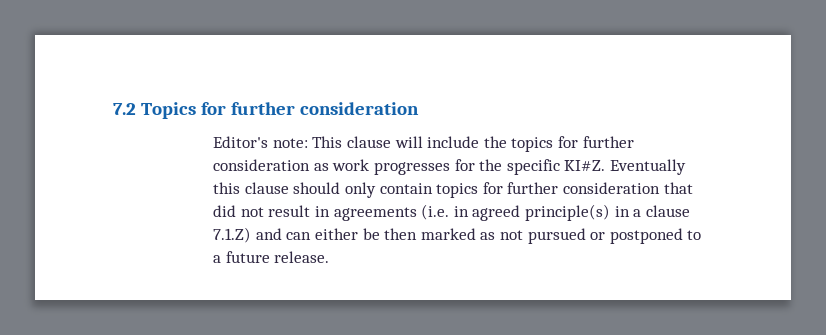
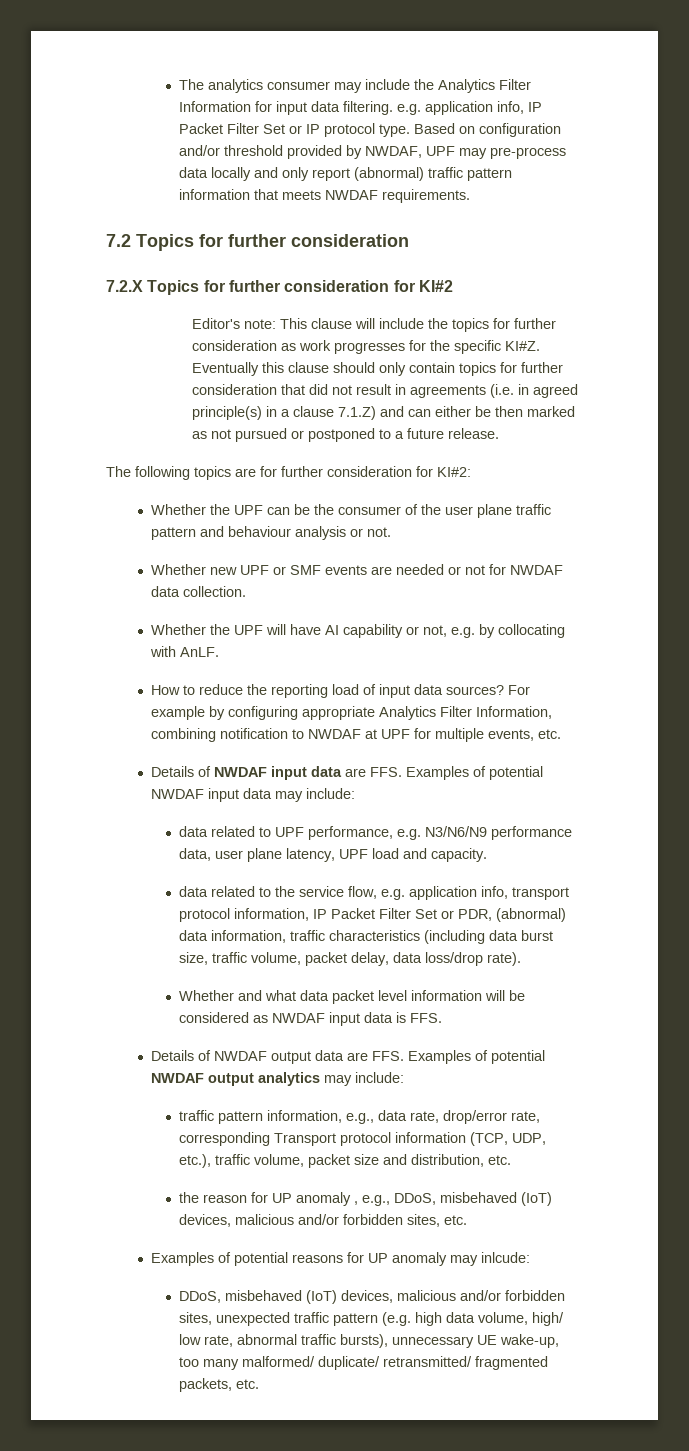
+ The analytics consumer may include the Analytics Filter Information for input data filtering. e.g. application info, IP Packet Filter Set or IP protocol type. Based on configuration and/or threshold provided by NWDAF, UPF may pre-process data locally and only report (abnormal) traffic pattern information that meets NWDAF requirements.
+ 7.2.X Topics for further consideration for KI#2
+ The following topics are for further consideration for KI#2:
+ Whether the UPF can be the consumer of the user plane traffic pattern and behaviour analysis or not.
+ Whether new UPF or SMF events are needed or not for NWDAF data collection.
+ Whether the UPF will have AI capability or not, e.g. by collocating with AnLF.
+ How to reduce the reporting load of input data sources? For example by configuring appropriate Analytics Filter Information, combining notification to NWDAF at UPF for multiple events, etc.
+ Details of NWDAF input data are FFS. Examples of potential NWDAF input data may include:
+ data related to UPF performance, e.g. N3/N6/N9 performance data, user plane latency, UPF load and capacity.
+ data related to the service flow, e.g. application info, transport protocol information, IP Packet Filter Set or PDR, (abnormal) data information, traffic characteristics (including data burst size, traffic volume, packet delay, data loss/drop rate).
+ Whether and what data packet level information will be considered as NWDAF input data is FFS.
+ Details of NWDAF output data are FFS. Examples of potential NWDAF output analytics may include:
+ traffic pattern information, e.g., data rate, drop/error rate, corresponding Transport protocol information (TCP, UDP, etc.), traffic volume, packet size and distribution, etc.
+ the reason for UP anomaly , e.g., DDoS, misbehaved (IoT) devices, malicious and/or forbidden sites, etc.
+ Examples of potential reasons for UP anomaly may inlcude:
+ DDoS, misbehaved (IoT) devices, malicious and/or forbidden sites, unexpected traffic pattern (e.g. high data volume, high/ low rate, abnormal traffic bursts), unnecessary UE wake-up, too many malformed/ duplicate/ retransmitted/ fragmented packets, etc.

